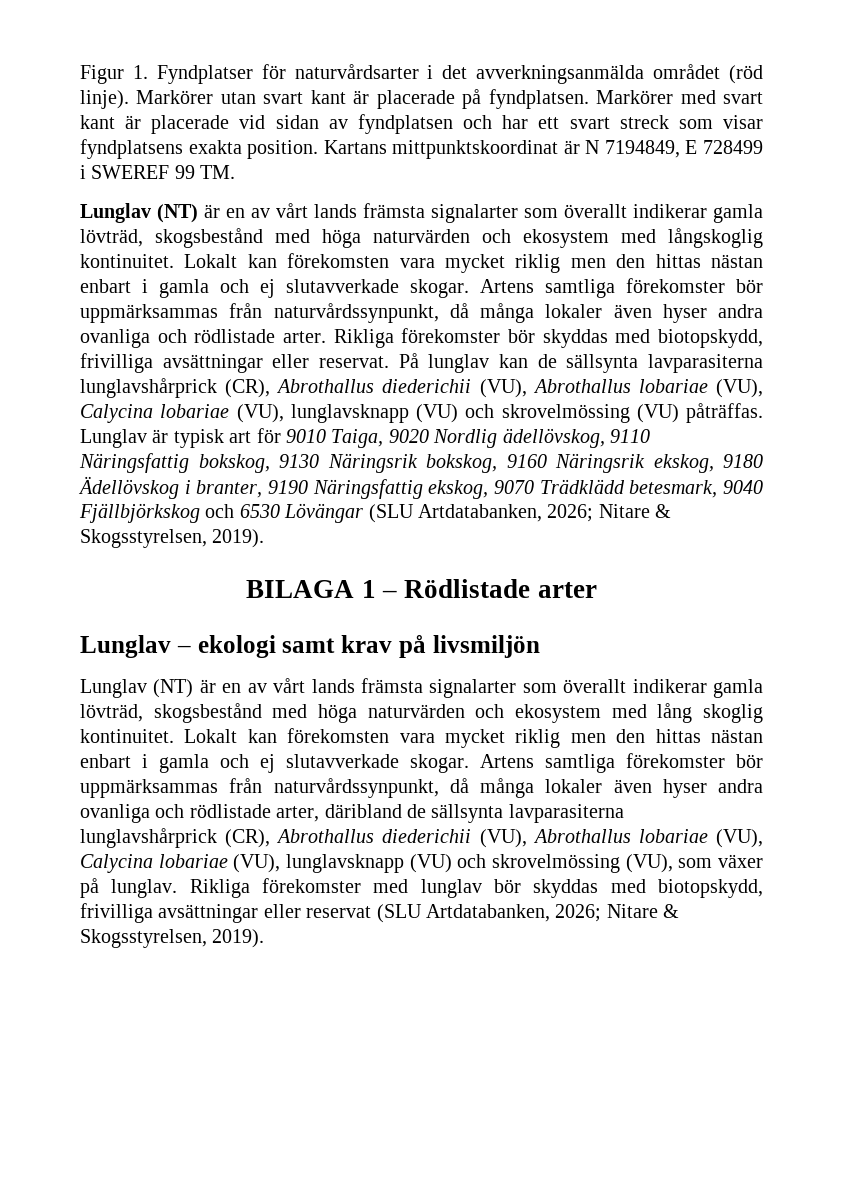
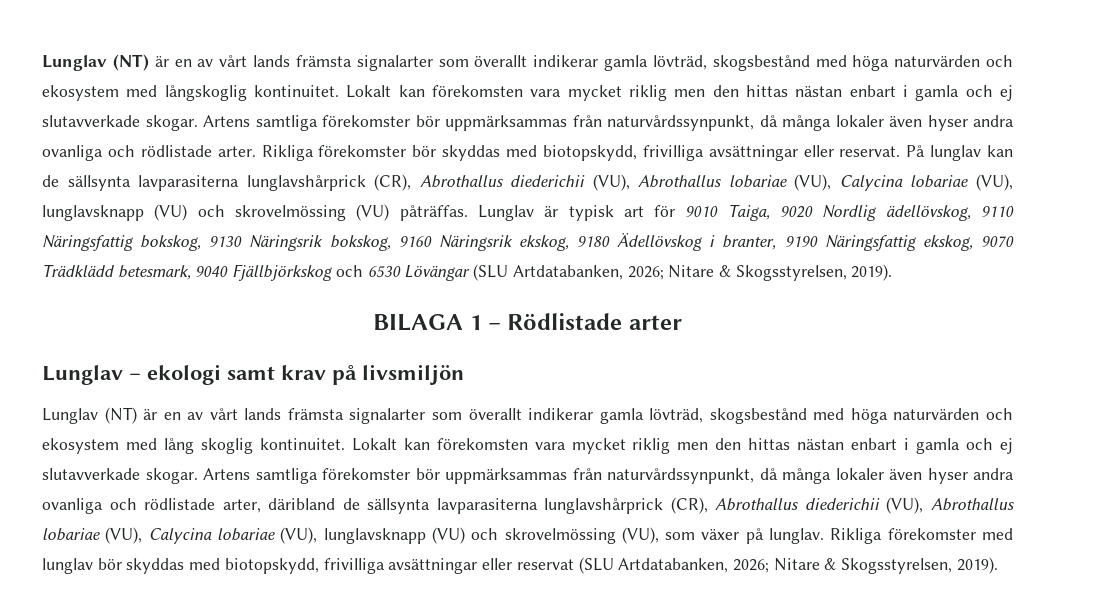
- Figur 1. Fyndplatser för naturvårdsarter i det avverkningsanmälda området (röd linje). Markörer utan svart kant är placerade på fyndplatsen. Markörer med svart kant är placerade vid sidan av fyndplatsen och har ett svart streck som visar fyndplatsens exakta position. Kartans mittpunktskoordinat är N 7194849, E 728499 i SWEREF 99 TM.

